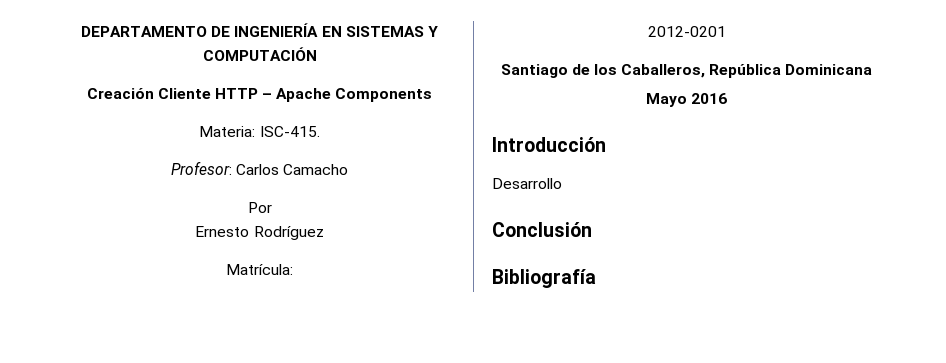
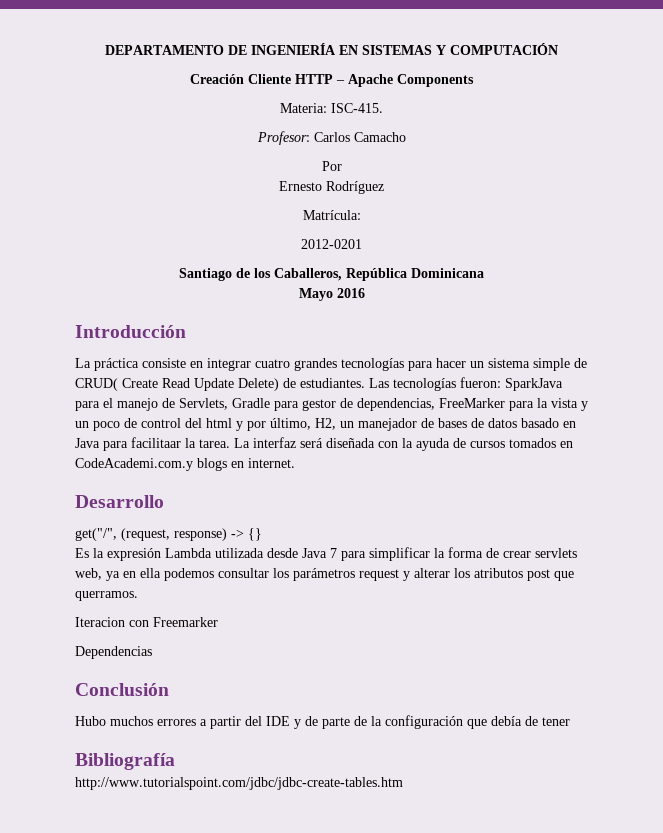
+ La práctica consiste en integrar cuatro grandes tecnologías para hacer un sistema simple de CRUD( Create Read Update Delete) de estudiantes. Las tecnologías fueron: SparkJava para el manejo de Servlets, Gradle para gestor de dependencias, FreeMarker para la vista y un poco de control del html y por último, H2, un manejador de bases de datos basado en Java para facilitaar la tarea. La interfaz será diseñada con la ayuda de cursos tomados en CodeAcademi.com.y blogs en internet.
  Desarrollo
+ get("/", (request, response) -> {}
+ Es la expresión Lambda utilizada desde Java 7 para simplificar la forma de crear servlets web, ya en ella podemos consultar los parámetros request y alterar los atributos post que querramos.
+ Iteracion con Freemarker
+ Dependencias
  Conclusión
+ Hubo muchos errores a partir del IDE y de parte de la configuración que debía de tener
+ http://www.tutorialspoint.com/jdbc/jdbc-create-tables.htm

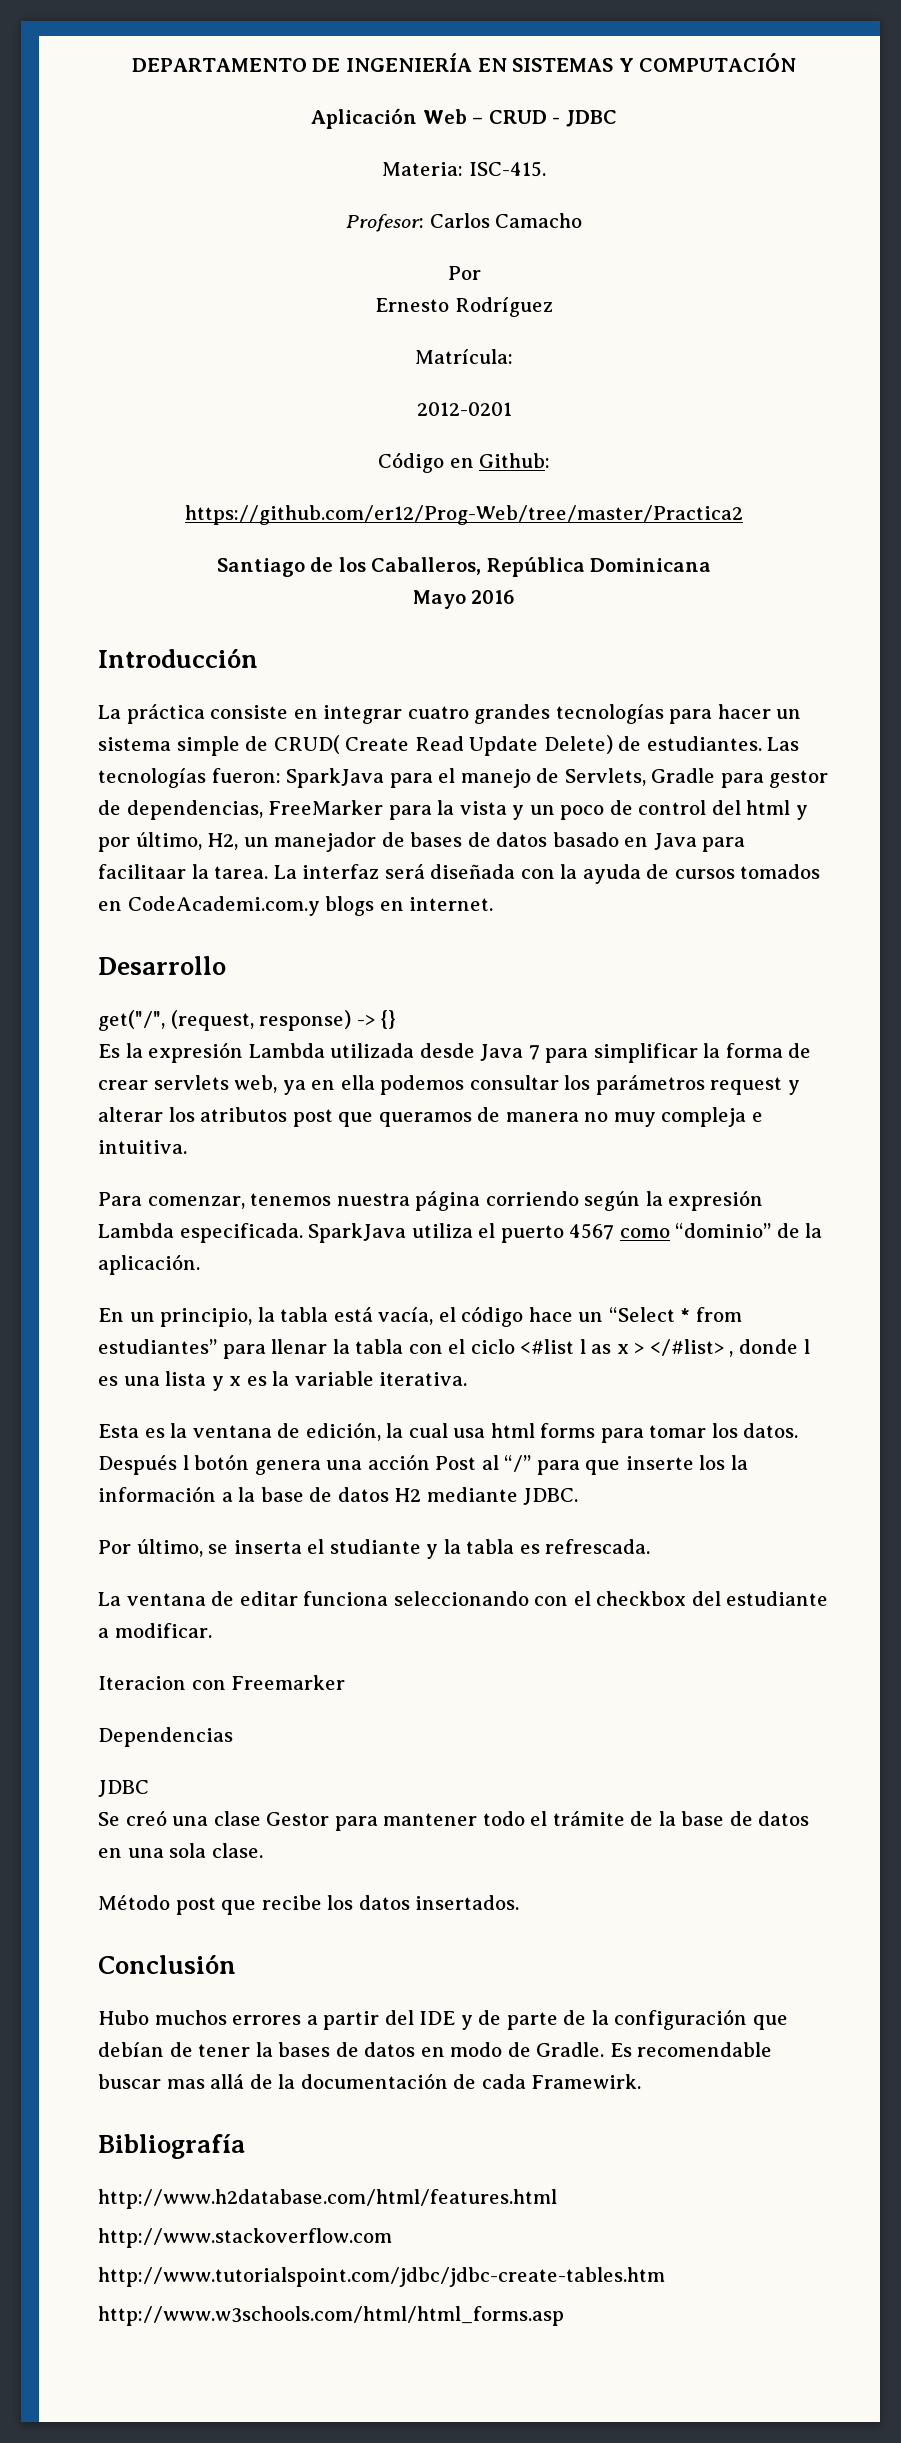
- Creación Cliente HTTP – Apache Components
+ Aplicación Web – CRUD - JDBC
+ Código en Github:
+ https://github.com/er12/Prog-Web/tree/master/Practica2
- Es la expresión Lambda utilizada desde Java 7 para simplificar la forma de crear servlets web, ya en ella podemos consultar los parámetros request y alterar los atributos post que querramos.
+ Es la expresión Lambda utilizada desde Java 7 para simplificar la forma de crear servlets web, ya en ella podemos consultar los parámetros request y alterar los atributos post que queramos de manera no muy compleja e intuitiva.
+ Para comenzar, tenemos nuestra página corriendo según la expresión Lambda especificada. SparkJava utiliza el puerto 4567 como “dominio” de la aplicación.
+ En un principio, la tabla está vacía, el código hace un “Select * from estudiantes” para llenar la tabla con el ciclo <#list l as x > </#list> , donde l es una lista y x es la variable iterativa.
+ Esta es la ventana de edición, la cual usa html forms para tomar los datos. Después l botón genera una acción Post al “/” para que inserte los la información a la base de datos H2 mediante JDBC.
+ Por último, se inserta el studiante y la tabla es refrescada.
+ La ventana de editar funciona seleccionando con el checkbox del estudiante a modificar.
  Iteracion con Freemarker
  Dependencias
+ JDBC
+ Se creó una clase Gestor para mantener todo el trámite de la base de datos en una sola clase.
+ Método post que recibe los datos insertados.
- Hubo muchos errores a partir del IDE y de parte de la configuración que debía de tener
+ Hubo muchos errores a partir del IDE y de parte de la configuración que debían de tener la bases de datos en modo de Gradle. Es recomendable buscar mas allá de la documentación de cada Framewirk.
+ http://www.h2database.com/html/features.html
+ http://www.stackoverflow.com
+ http://www.w3schools.com/html/html_forms.asp

